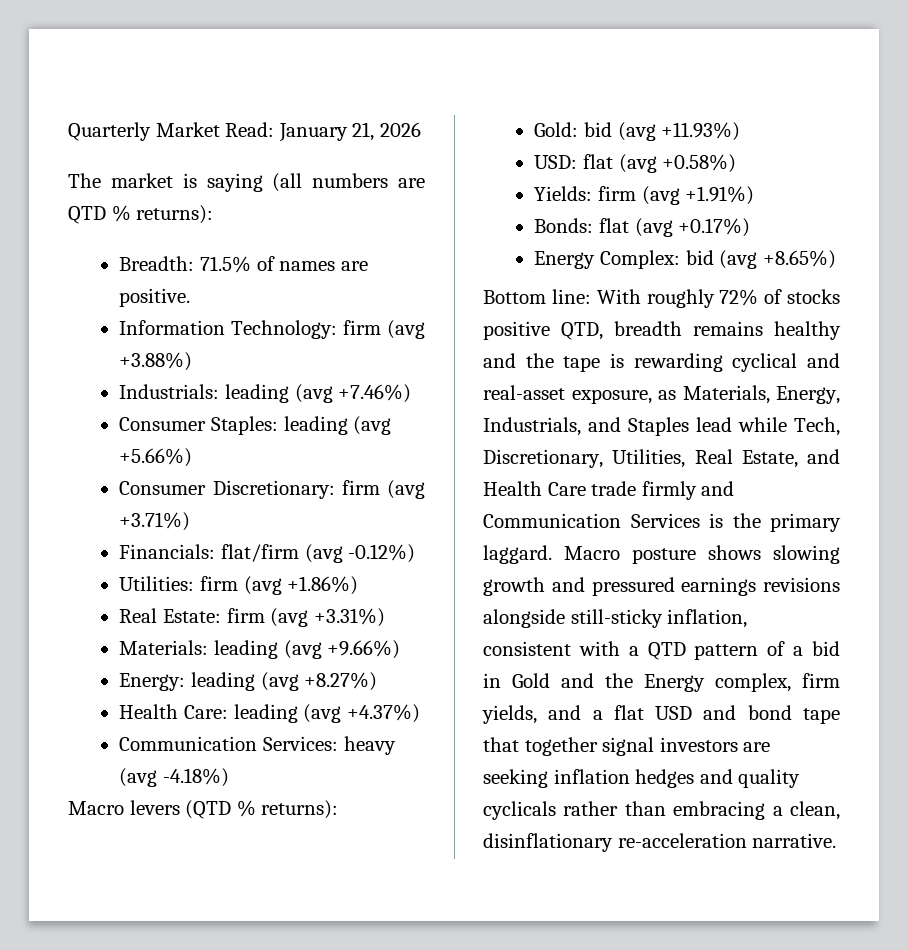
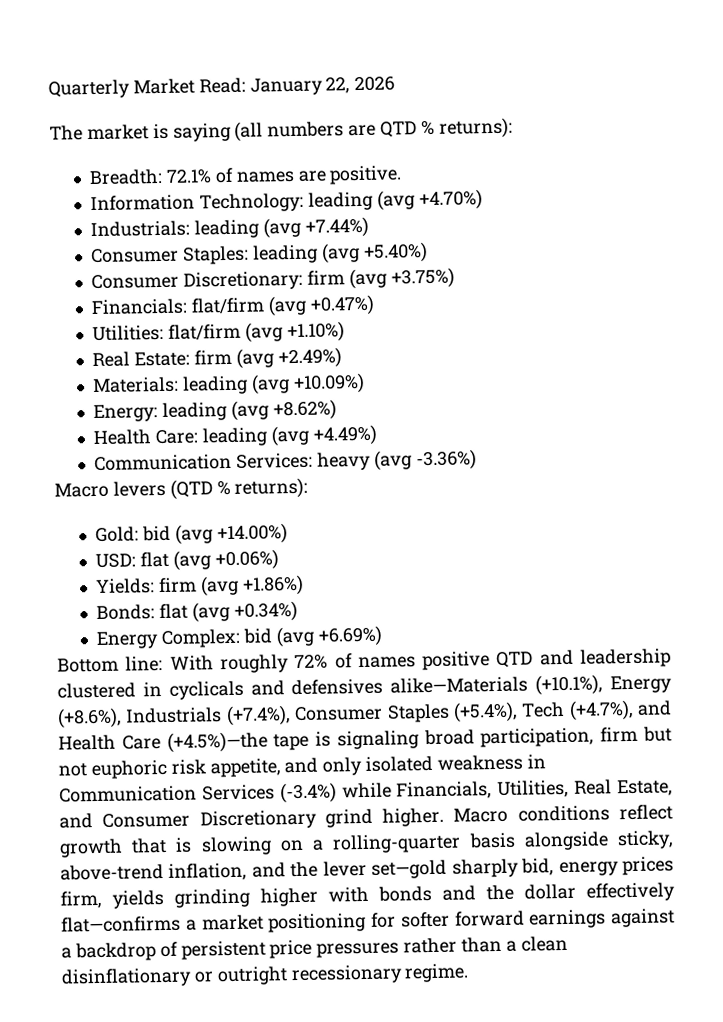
- Quarterly Market Read: January 21, 2026
+ Quarterly Market Read: January 22, 2026
- Breadth: 71.5% of names are positive.
+ Breadth: 72.1% of names are positive.
- Information Technology: firm (avg +3.88%)
+ Information Technology: leading (avg +4.70%)
- Industrials: leading (avg +7.46%)
+ Industrials: leading (avg +7.44%)
- Consumer Staples: leading (avg +5.66%)
+ Consumer Staples: leading (avg +5.40%)
- Consumer Discretionary: firm (avg +3.71%)
+ Consumer Discretionary: firm (avg +3.75%)
- Financials: flat/firm (avg -0.12%)
+ Financials: flat/firm (avg +0.47%)
- Utilities: firm (avg +1.86%)
+ Utilities: flat/firm (avg +1.10%)
- Real Estate: firm (avg +3.31%)
+ Real Estate: firm (avg +2.49%)
- Materials: leading (avg +9.66%)
+ Materials: leading (avg +10.09%)
- Energy: leading (avg +8.27%)
+ Energy: leading (avg +8.62%)
- Health Care: leading (avg +4.37%)
+ Health Care: leading (avg +4.49%)
- Communication Services: heavy (avg -4.18%)
+ Communication Services: heavy (avg -3.36%)
- Gold: bid (avg +11.93%)
+ Gold: bid (avg +14.00%)
- USD: flat (avg +0.58%)
+ USD: flat (avg +0.06%)
- Yields: firm (avg +1.91%)
+ Yields: firm (avg +1.86%)
- Bonds: flat (avg +0.17%)
+ Bonds: flat (avg +0.34%)
- Energy Complex: bid (avg +8.65%)
+ Energy Complex: bid (avg +6.69%)
- Bottom line: With roughly 72% of stocks positive QTD, breadth remains healthy and the tape is rewarding cyclical and real-asset exposure, as Materials, Energy, Industrials, and Staples lead while Tech, Discretionary, Utilities, Real Estate, and Health Care trade firmly and Communication Services is the primary laggard. Macro posture shows slowing growth and pressured earnings revisions alongside still-sticky inflation, consistent with a QTD pattern of a bid in Gold and the Energy complex, firm yields, and a flat USD and bond tape that together signal investors are seeking inflation hedges and quality cyclicals rather than embracing a clean, disinflationary re-acceleration narrative.
+ Bottom line: With roughly 72% of names positive QTD and leadership clustered in cyclicals and defensives alike—Materials (+10.1%), Energy (+8.6%), Industrials (+7.4%), Consumer Staples (+5.4%), Tech (+4.7%), and Health Care (+4.5%)—the tape is signaling broad participation, firm but not euphoric risk appetite, and only isolated weakness in Communication Services (-3.4%) while Financials, Utilities, Real Estate, and Consumer Discretionary grind higher. Macro conditions reflect growth that is slowing on a rolling-quarter basis alongside sticky, above-trend inflation, and the lever set—gold sharply bid, energy prices firm, yields grinding higher with bonds and the dollar effectively flat—confirms a market positioning for softer forward earnings against a backdrop of persistent price pressures rather than a clean disinflationary or outright recessionary regime.

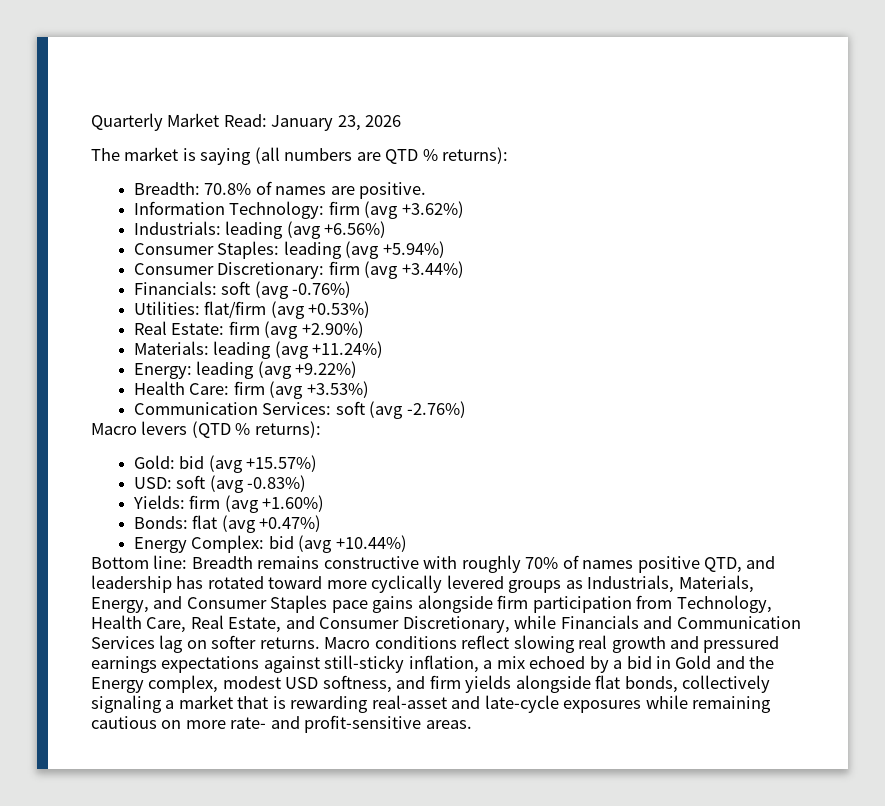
- Quarterly Market Read: January 22, 2026
+ Quarterly Market Read: January 23, 2026
- Breadth: 72.1% of names are positive.
+ Breadth: 70.8% of names are positive.
- Information Technology: leading (avg +4.70%)
+ Information Technology: firm (avg +3.62%)
- Industrials: leading (avg +7.44%)
+ Industrials: leading (avg +6.56%)
- Consumer Staples: leading (avg +5.40%)
+ Consumer Staples: leading (avg +5.94%)
- Consumer Discretionary: firm (avg +3.75%)
+ Consumer Discretionary: firm (avg +3.44%)
- Financials: flat/firm (avg +0.47%)
+ Financials: soft (avg -0.76%)
- Utilities: flat/firm (avg +1.10%)
+ Utilities: flat/firm (avg +0.53%)
- Real Estate: firm (avg +2.49%)
+ Real Estate: firm (avg +2.90%)
- Materials: leading (avg +10.09%)
+ Materials: leading (avg +11.24%)
- Energy: leading (avg +8.62%)
+ Energy: leading (avg +9.22%)
- Health Care: leading (avg +4.49%)
+ Health Care: firm (avg +3.53%)
- Communication Services: heavy (avg -3.36%)
+ Communication Services: soft (avg -2.76%)
- Gold: bid (avg +14.00%)
+ Gold: bid (avg +15.57%)
- USD: flat (avg +0.06%)
+ USD: soft (avg -0.83%)
- Yields: firm (avg +1.86%)
+ Yields: firm (avg +1.60%)
- Bonds: flat (avg +0.34%)
+ Bonds: flat (avg +0.47%)
- Energy Complex: bid (avg +6.69%)
+ Energy Complex: bid (avg +10.44%)
- Bottom line: With roughly 72% of names positive QTD and leadership clustered in cyclicals and defensives alike—Materials (+10.1%), Energy (+8.6%), Industrials (+7.4%), Consumer Staples (+5.4%), Tech (+4.7%), and Health Care (+4.5%)—the tape is signaling broad participation, firm but not euphoric risk appetite, and only isolated weakness in Communication Services (-3.4%) while Financials, Utilities, Real Estate, and Consumer Discretionary grind higher. Macro conditions reflect growth that is slowing on a rolling-quarter basis alongside sticky, above-trend inflation, and the lever set—gold sharply bid, energy prices firm, yields grinding higher with bonds and the dollar effectively flat—confirms a market positioning for softer forward earnings against a backdrop of persistent price pressures rather than a clean disinflationary or outright recessionary regime.
+ Bottom line: Breadth remains constructive with roughly 70% of names positive QTD, and leadership has rotated toward more cyclically levered groups as Industrials, Materials, Energy, and Consumer Staples pace gains alongside firm participation from Technology, Health Care, Real Estate, and Consumer Discretionary, while Financials and Communication Services lag on softer returns. Macro conditions reflect slowing real growth and pressured earnings expectations against still-sticky inflation, a mix echoed by a bid in Gold and the Energy complex, modest USD softness, and firm yields alongside flat bonds, collectively signaling a market that is rewarding real-asset and late-cycle exposures while remaining cautious on more rate- and profit-sensitive areas.

